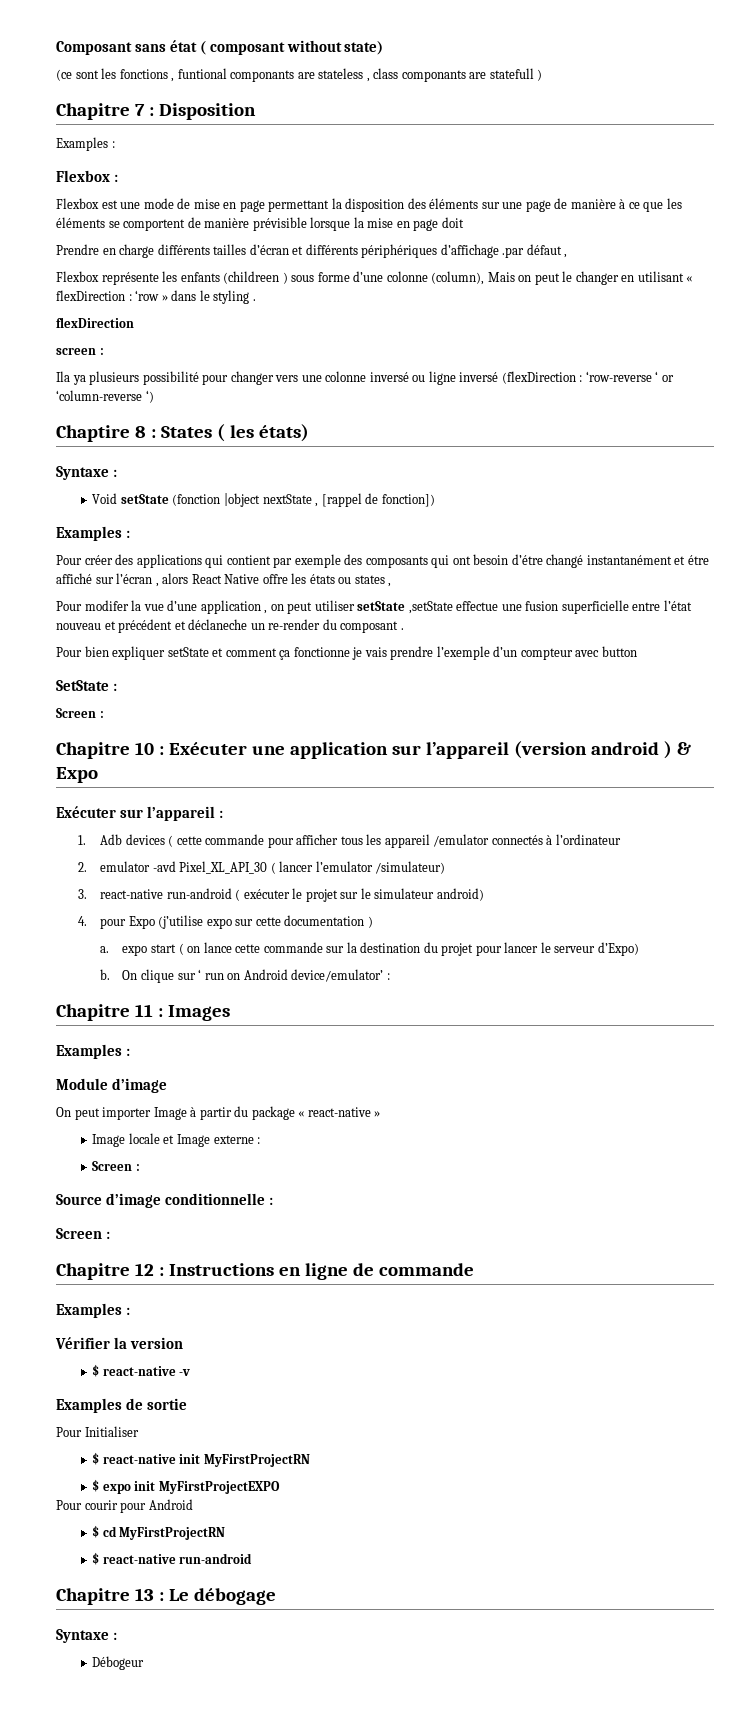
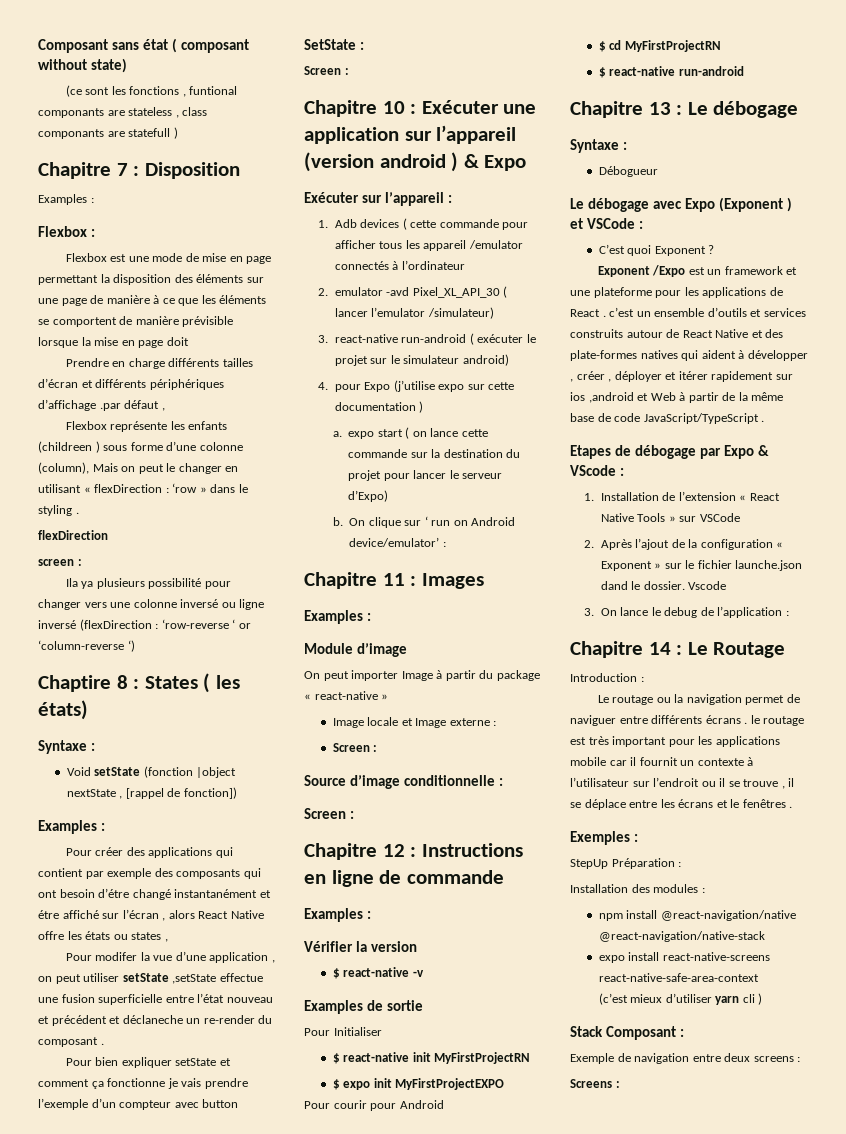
- Débogeur
+ Débogueur
+ Le débogage avec Expo (Exponent ) et VSCode :
+ C’est quoi Exponent ?
+ Exponent /Expo est un framework et une plateforme pour les applications de React . c’est un ensemble d’outils et services construits autour de React Native et des plate-formes natives qui aident à développer , créer , déployer et itérer rapidement sur ios ,android et Web à partir de la même base de code JavaScript/TypeScript .
+ Etapes de débogage par Expo & VScode :
+ 1. Installation de l’extension « React Native Tools » sur VSCode
+ 2. Après l’ajout de la configuration « Exponent » sur le fichier launche.json dand le dossier. Vscode
+ 3. On lance le debug de l’application :
+ Chapitre 14 : Le Routage
+ Introduction :
+ Le routage ou la navigation permet de naviguer entre différents écrans . le routage est très important pour les applications mobile car il fournit un contexte à l’utilisateur sur l’endroit ou il se trouve , il se déplace entre les écrans et le fenêtres .
+ Exemples :
+ StepUp Préparation :
+ Installation des modules :
+ npm install @react-navigation/native @react-navigation/native-stack
+ expo install react-native-screens react-native-safe-area-context
+ (c’est mieux d’utiliser yarn cli )
+ Stack Composant :
+ Exemple de navigation entre deux screens :
+ Screens :

